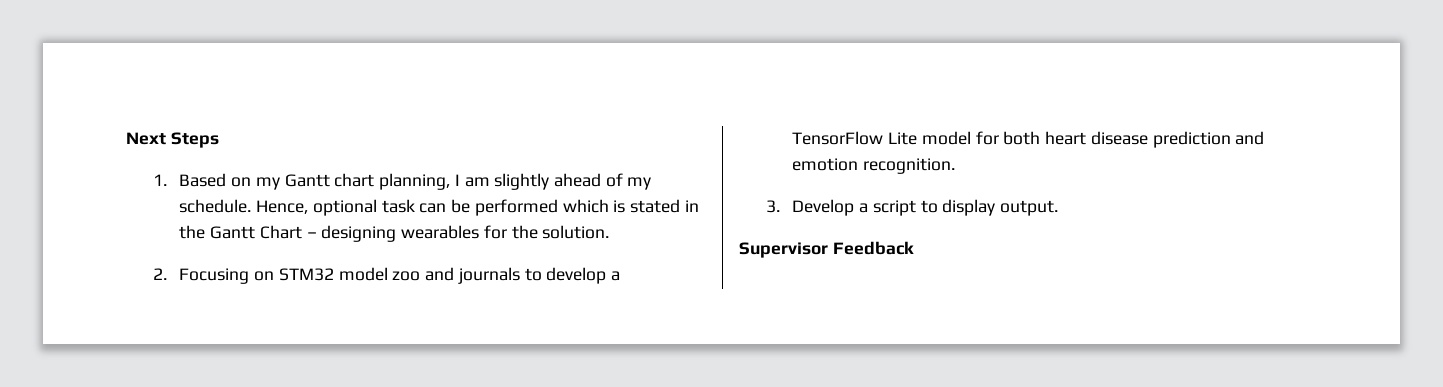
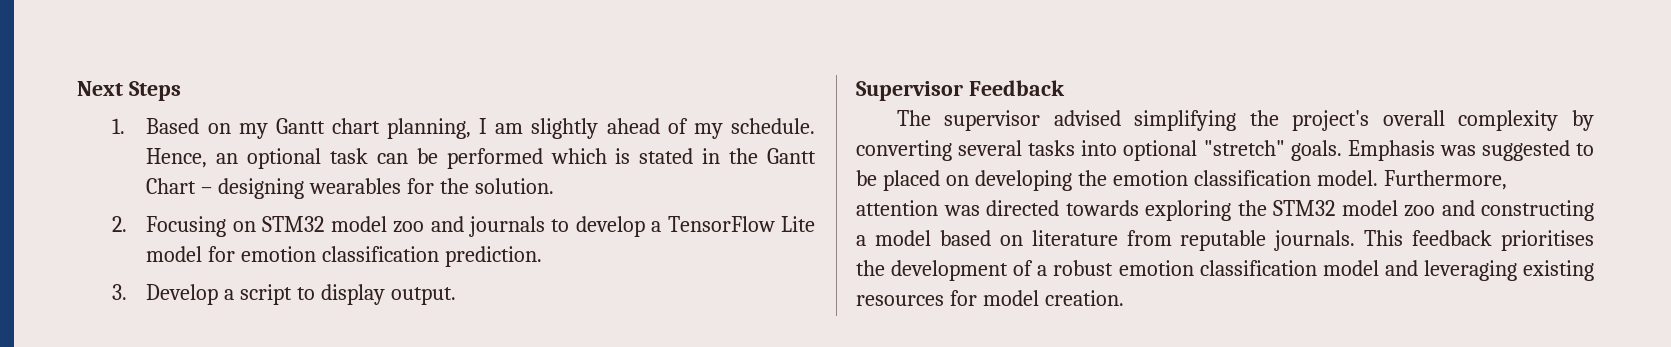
- Hence, optional task can be performed which is stated in the Gantt Chart – designing wearables for the solution.
+ Hence, an optional task can be performed which is stated in the Gantt Chart – designing wearables for the solution.
- 2. Focusing on STM32 model zoo and journals to develop a TensorFlow Lite model for both heart disease prediction and emotion recognition.
+ 2. Focusing on STM32 model zoo and journals to develop a TensorFlow Lite model for emotion classification prediction.
+ The supervisor advised simplifying the project's overall complexity by converting several tasks into optional "stretch" goals. Emphasis was suggested to be placed on developing the emotion classification model. Furthermore, attention was directed towards exploring the STM32 model zoo and constructing a model based on literature from reputable journals. This feedback prioritises the development of a robust emotion classification model and leveraging existing resources for model creation.

